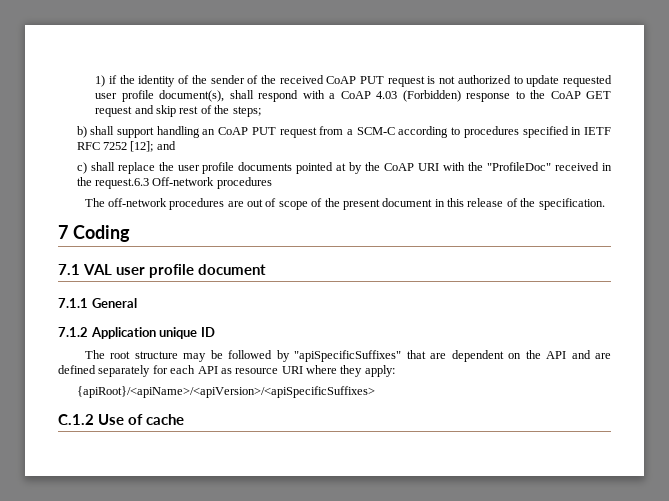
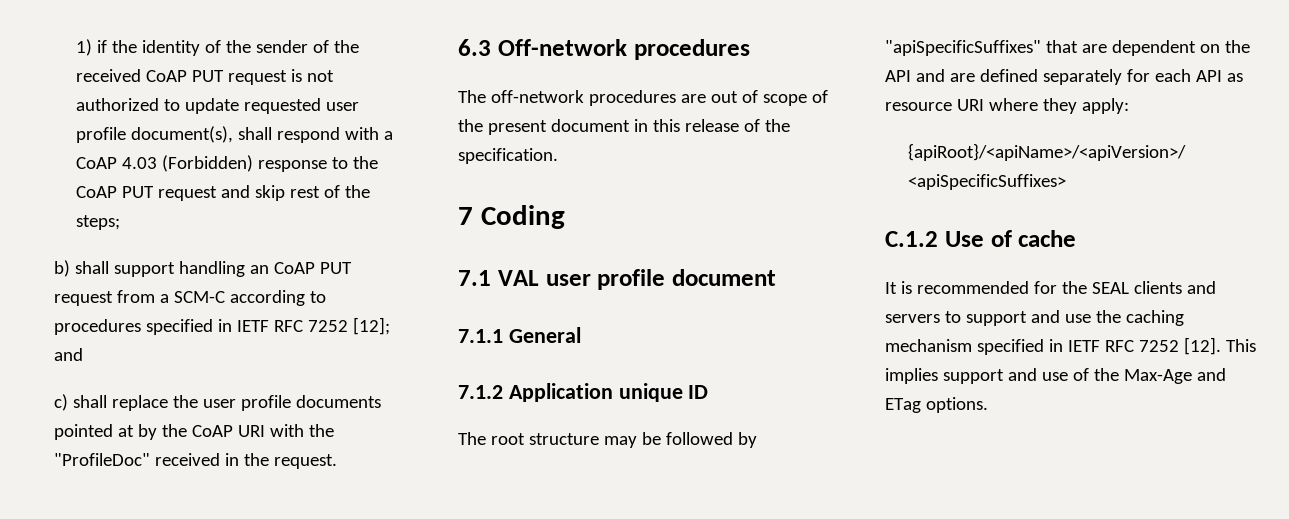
- 1) if the identity of the sender of the received CoAP PUT request is not authorized to update requested user profile document(s), shall respond with a CoAP 4.03 (Forbidden) response to the CoAP GET request and skip rest of the steps;
+ 1) if the identity of the sender of the received CoAP PUT request is not authorized to update requested user profile document(s), shall respond with a CoAP 4.03 (Forbidden) response to the CoAP PUT request and skip rest of the steps;
- c) shall replace the user profile documents pointed at by the CoAP URI with the "ProfileDoc" received in the request.6.3 Off-network procedures
+ c) shall replace the user profile documents pointed at by the CoAP URI with the "ProfileDoc" received in the request.
+ 6.3 Off-network procedures
+ It is recommended for the SEAL clients and servers to support and use the caching mechanism specified in IETF RFC 7252 [12]. This implies support and use of the Max-Age and ETag options.

